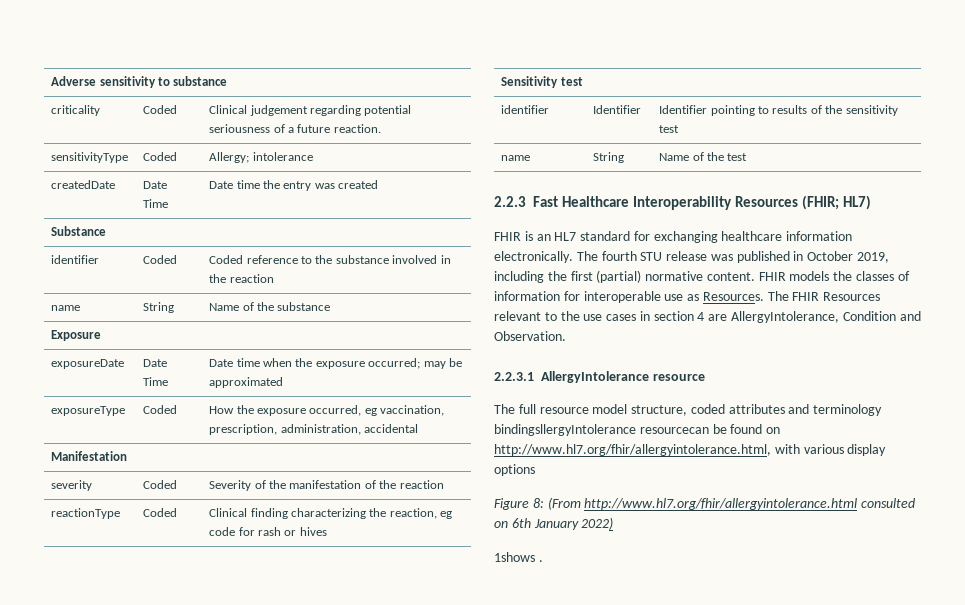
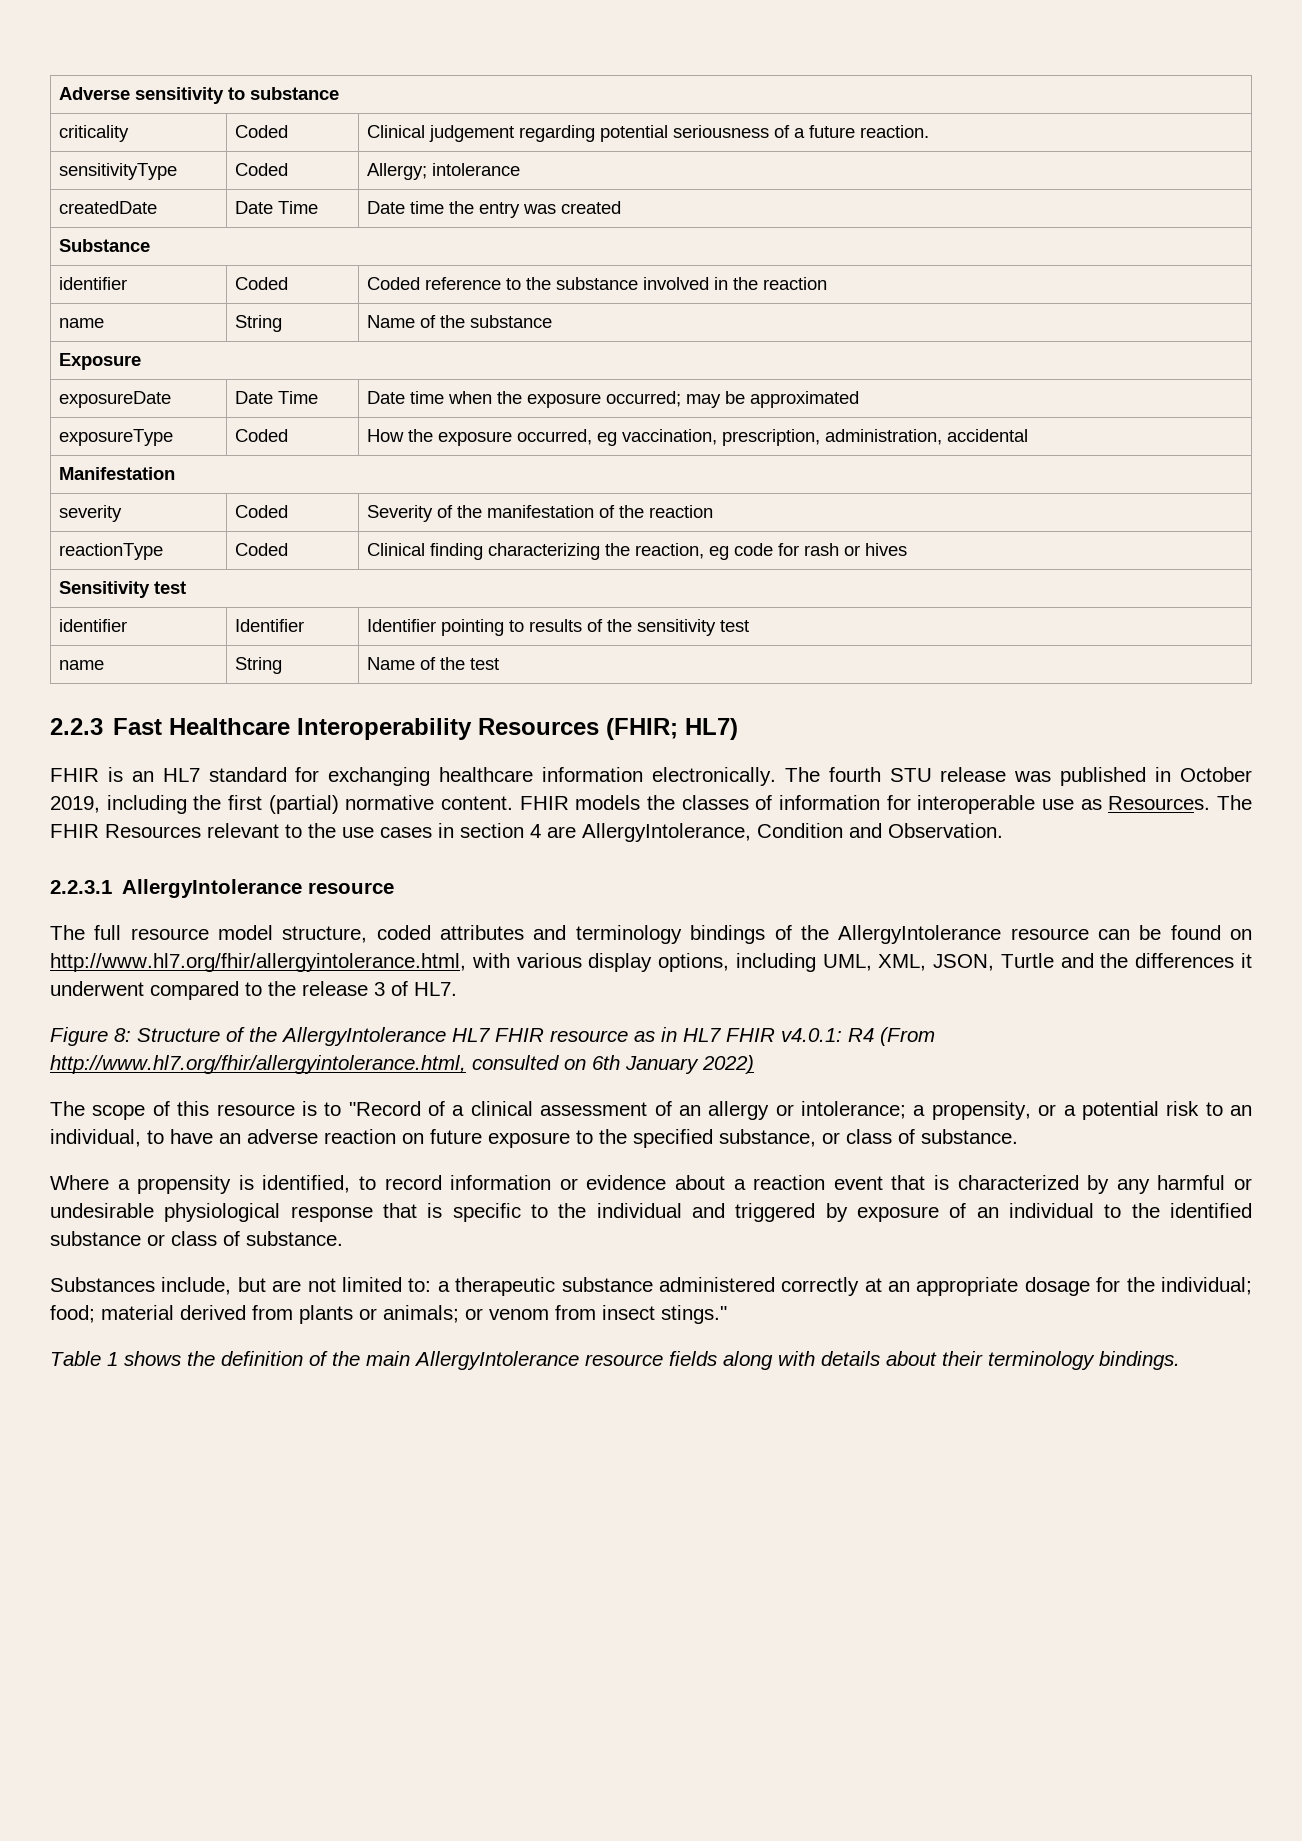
- The full resource model structure, coded attributes and terminology bindingsllergyIntolerance resourcecan be found on http://www.hl7.org/fhir/allergyintolerance.html, with various display options
- Figure 8: (From http://www.hl7.org/fhir/allergyintolerance.html consulted on 6th January 2022)
+ The full resource model structure, coded attributes and terminology bindings of the AllergyIntolerance resource can be found on http://www.hl7.org/fhir/allergyintolerance.html, with various display options, including UML, XML, JSON, Turtle and the differences it underwent compared to the release 3 of HL7.
+ Figure 8: Structure of the AllergyIntolerance HL7 FHIR resource as in HL7 FHIR v4.0.1: R4 (From http://www.hl7.org/fhir/allergyintolerance.html, consulted on 6th January 2022)
- 1shows .
+ The scope of this resource is to "Record of a clinical assessment of an allergy or intolerance; a propensity, or a potential risk to an individual, to have an adverse reaction on future exposure to the specified substance, or class of substance.
+ Where a propensity is identified, to record information or evidence about a reaction event that is characterized by any harmful or undesirable physiological response that is specific to the individual and triggered by exposure of an individual to the identified substance or class of substance.
+ Substances include, but are not limited to: a therapeutic substance administered correctly at an appropriate dosage for the individual; food; material derived from plants or animals; or venom from insect stings."
+ Table 1 shows the definition of the main AllergyIntolerance resource fields along with details about their terminology bindings.

